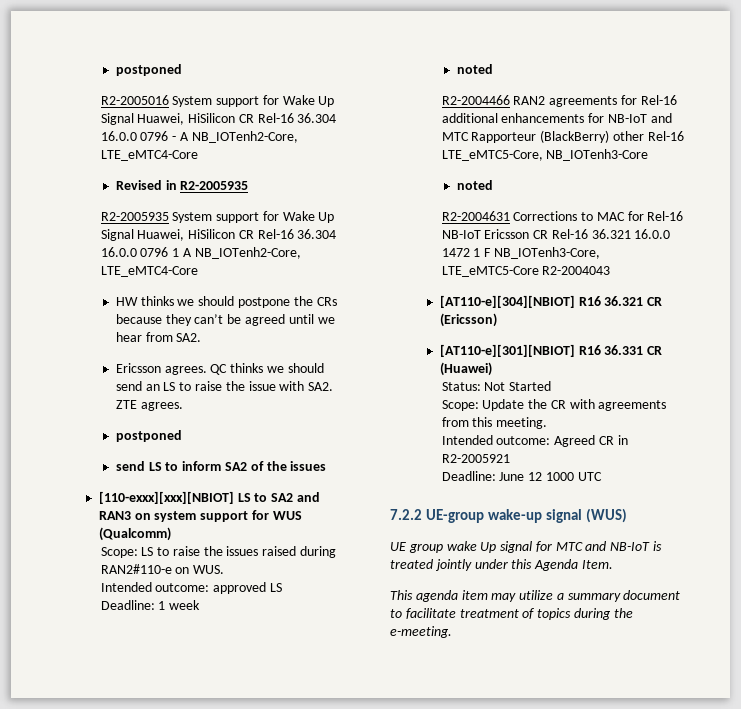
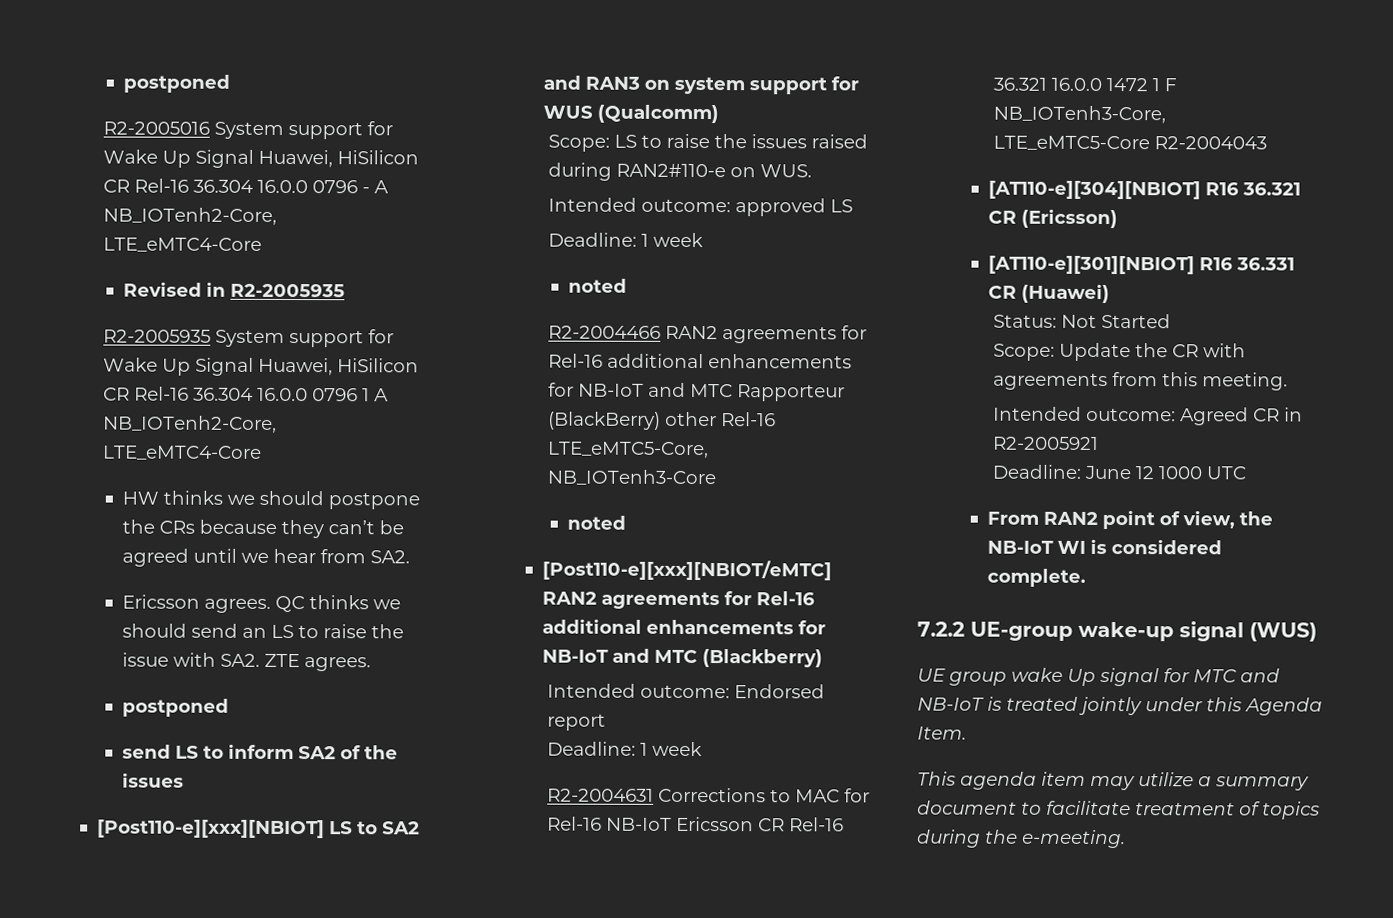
- [110-exxx][xxx][NBIOT] LS to SA2 and RAN3 on system support for WUS (Qualcomm)
+ [Post110-e][xxx][NBIOT] LS to SA2 and RAN3 on system support for WUS (Qualcomm)
+ [Post110-e][xxx][NBIOT/eMTC] RAN2 agreements for Rel-16 additional enhancements for NB-IoT and MTC (Blackberry)
+ Intended outcome: Endorsed report
+ Deadline: 1 week
+ From RAN2 point of view, the NB-IoT WI is considered complete.

